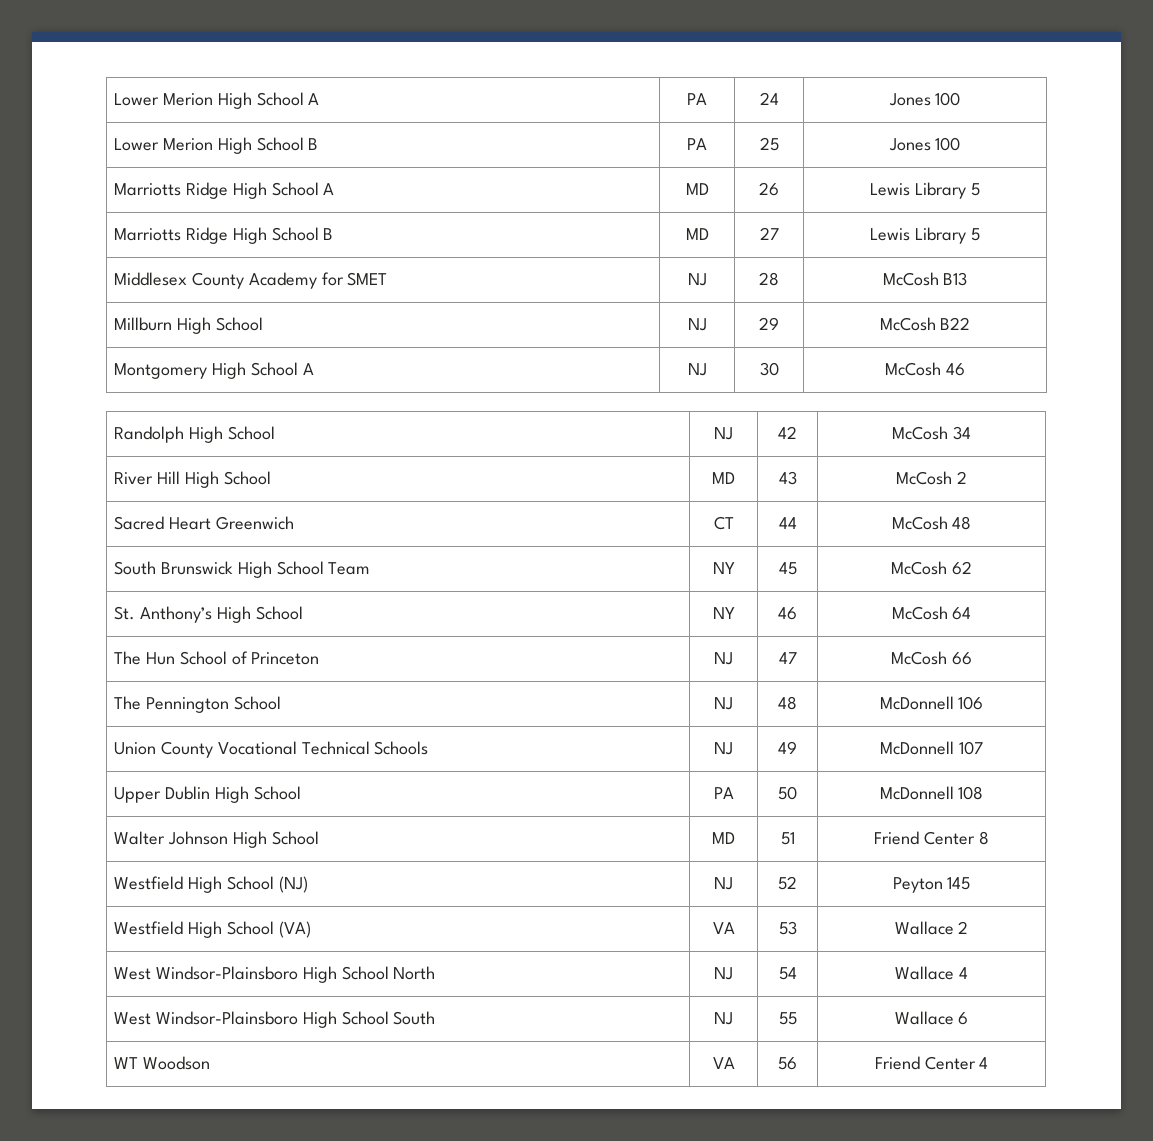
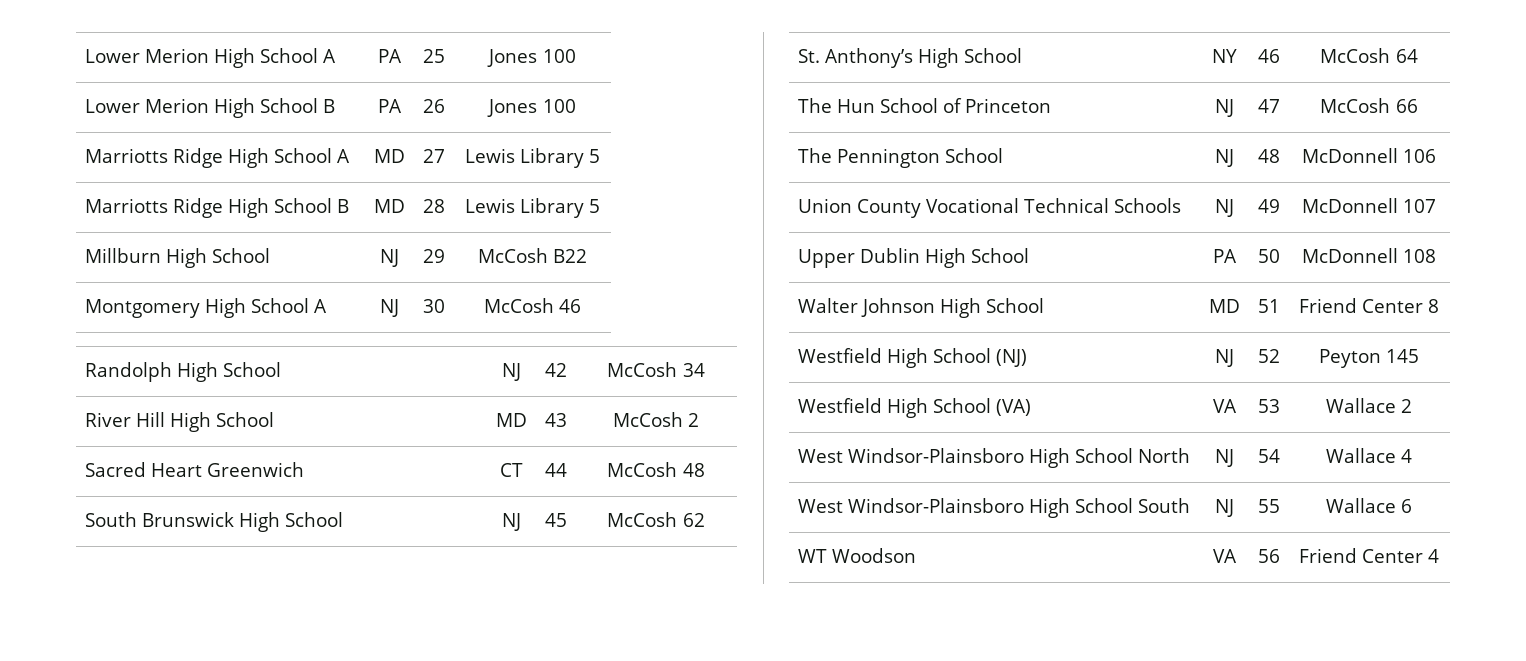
- Lower Merion High School A | PA | 24 | Jones 100
+ Lower Merion High School A | PA | 25 | Jones 100
- Lower Merion High School B | PA | 25 | Jones 100
+ Lower Merion High School B | PA | 26 | Jones 100
- Marriotts Ridge High School A | MD | 26 | Lewis Library 5
+ Marriotts Ridge High School A | MD | 27 | Lewis Library 5
- Marriotts Ridge High School B | MD | 27 | Lewis Library 5
- Middlesex County Academy for SMET | NJ | 28 | McCosh B13
+ Marriotts Ridge High School B | MD | 28 | Lewis Library 5
- South Brunswick High School Team | NY | 45 | McCosh 62
+ South Brunswick High School | NJ | 45 | McCosh 62

